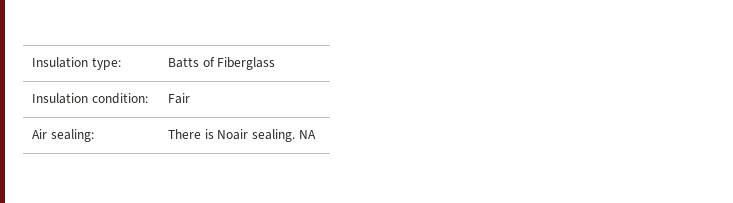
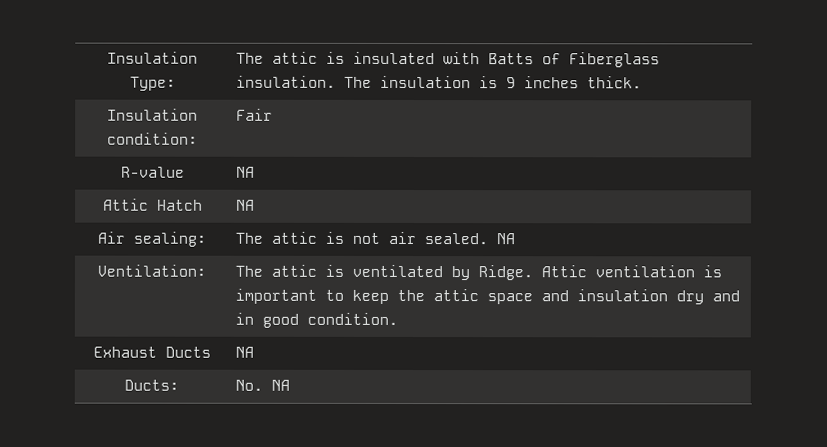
- Insulation type: | Batts of Fiberglass
+ Insulation Type: | The attic is insulated with Batts of Fiberglass insulation. The insulation is 9 inches thick.
  Insulation condition: | Fair
- Air sealing: | There is Noair sealing. NA
+ R-value | NA
+ Attic Hatch | NA
+ Air sealing: | The attic is not air sealed. NA
+ Ventilation: | The attic is ventilated by Ridge. Attic ventilation is important to keep the attic space and insulation dry and in good condition.
+ Exhaust Ducts | NA
+ Ducts: | No. NA

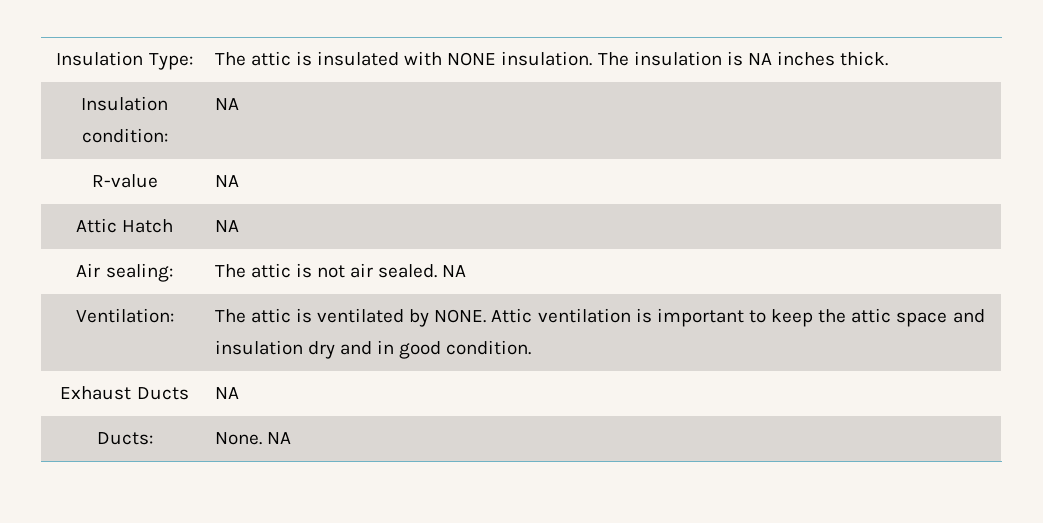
- Insulation Type: | The attic is insulated with Batts of Fiberglass insulation. The insulation is 9 inches thick.
+ Insulation Type: | The attic is insulated with NONE insulation. The insulation is NA inches thick.
- Insulation condition: | Fair
+ Insulation condition: | NA
- Ventilation: | The attic is ventilated by Ridge. Attic ventilation is important to keep the attic space and insulation dry and in good condition.
+ Ventilation: | The attic is ventilated by NONE. Attic ventilation is important to keep the attic space and insulation dry and in good condition.
- Ducts: | No. NA
+ Ducts: | None. NA

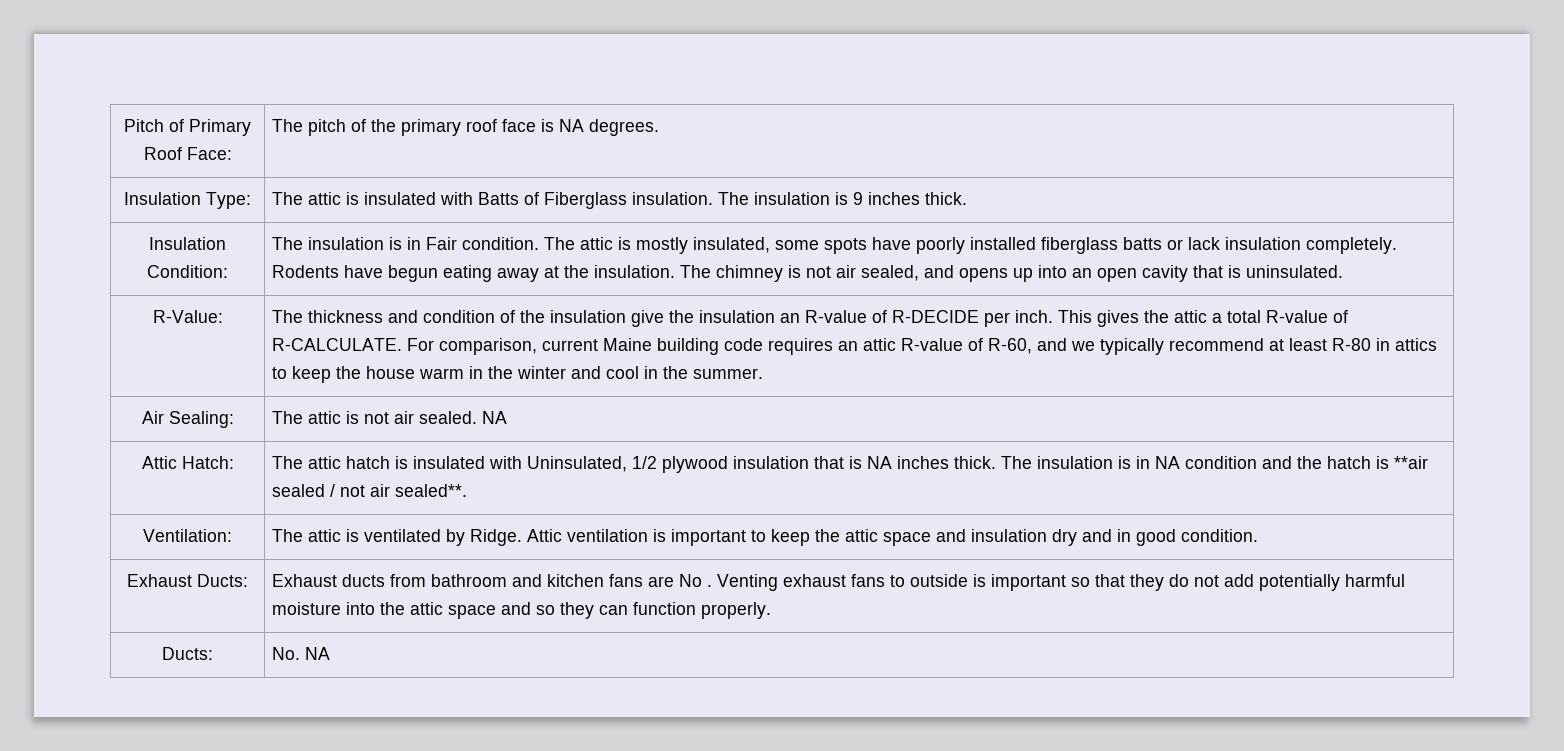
+ Pitch of Primary Roof Face: | The pitch of the primary roof face is NA degrees.
- Insulation Type: | The attic is insulated with NONE insulation. The insulation is NA inches thick.
+ Insulation Type: | The attic is insulated with Batts of Fiberglass insulation. The insulation is 9 inches thick.
- Insulation condition: | NA
- R-value | NA
- Attic Hatch | NA
+ Insulation Condition: | The insulation is in Fair condition. The attic is mostly insulated, some spots have poorly installed fiberglass batts or lack insulation completely. Rodents have begun eating away at the insulation. The chimney is not air sealed, and opens up into an open cavity that is uninsulated.
+ R-Value: | The thickness and condition of the insulation give the insulation an R-value of R-DECIDE per inch. This gives the attic a total R-value of R-CALCULATE. For comparison, current Maine building code requires an attic R-value of R-60, and we typically recommend at least R-80 in attics to keep the house warm in the winter and cool in the summer.
- Air sealing: | The attic is not air sealed. NA
+ Air Sealing: | The attic is not air sealed. NA
+ Attic Hatch: | The attic hatch is insulated with Uninsulated, 1/2 plywood insulation that is NA inches thick. The insulation is in NA condition and the hatch is **air sealed / not air sealed**.
- Ventilation: | The attic is ventilated by NONE. Attic ventilation is important to keep the attic space and insulation dry and in good condition.
+ Ventilation: | The attic is ventilated by Ridge. Attic ventilation is important to keep the attic space and insulation dry and in good condition.
- Exhaust Ducts | NA
- Ducts: | None. NA
+ Exhaust Ducts: | Exhaust ducts from bathroom and kitchen fans are No . Venting exhaust fans to outside is important so that they do not add potentially harmful moisture into the attic space and so they can function properly.
+ Ducts: | No. NA

